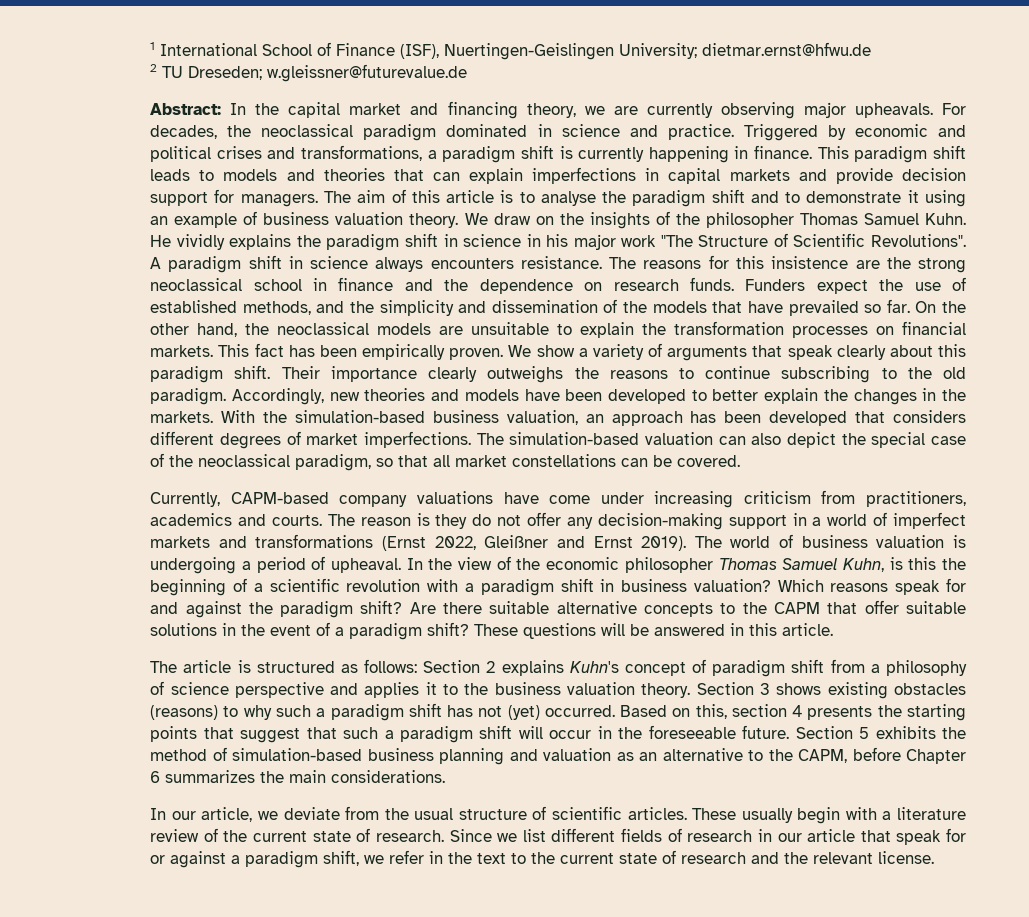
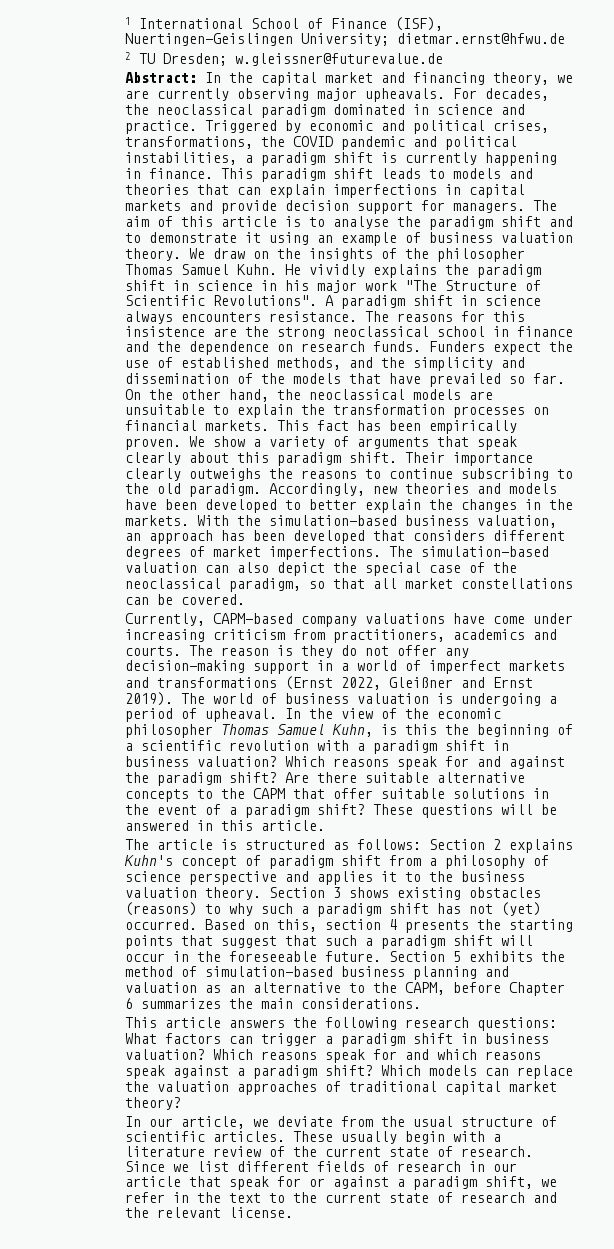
- 2 TU Dreseden; w.gleissner@futurevalue.de
+ 2 TU Dresden; w.gleissner@futurevalue.de
- Triggered by economic and political crises and transformations, a paradigm shift is currently happening in finance.
+ Triggered by economic and political crises, transformations, the COVID pandemic and political instabilities, a paradigm shift is currently happening in finance.
+ This article answers the following research questions: What factors can trigger a paradigm shift in business valuation? Which reasons speak for and which reasons speak against a paradigm shift? Which models can replace the valuation approaches of traditional capital market theory?

